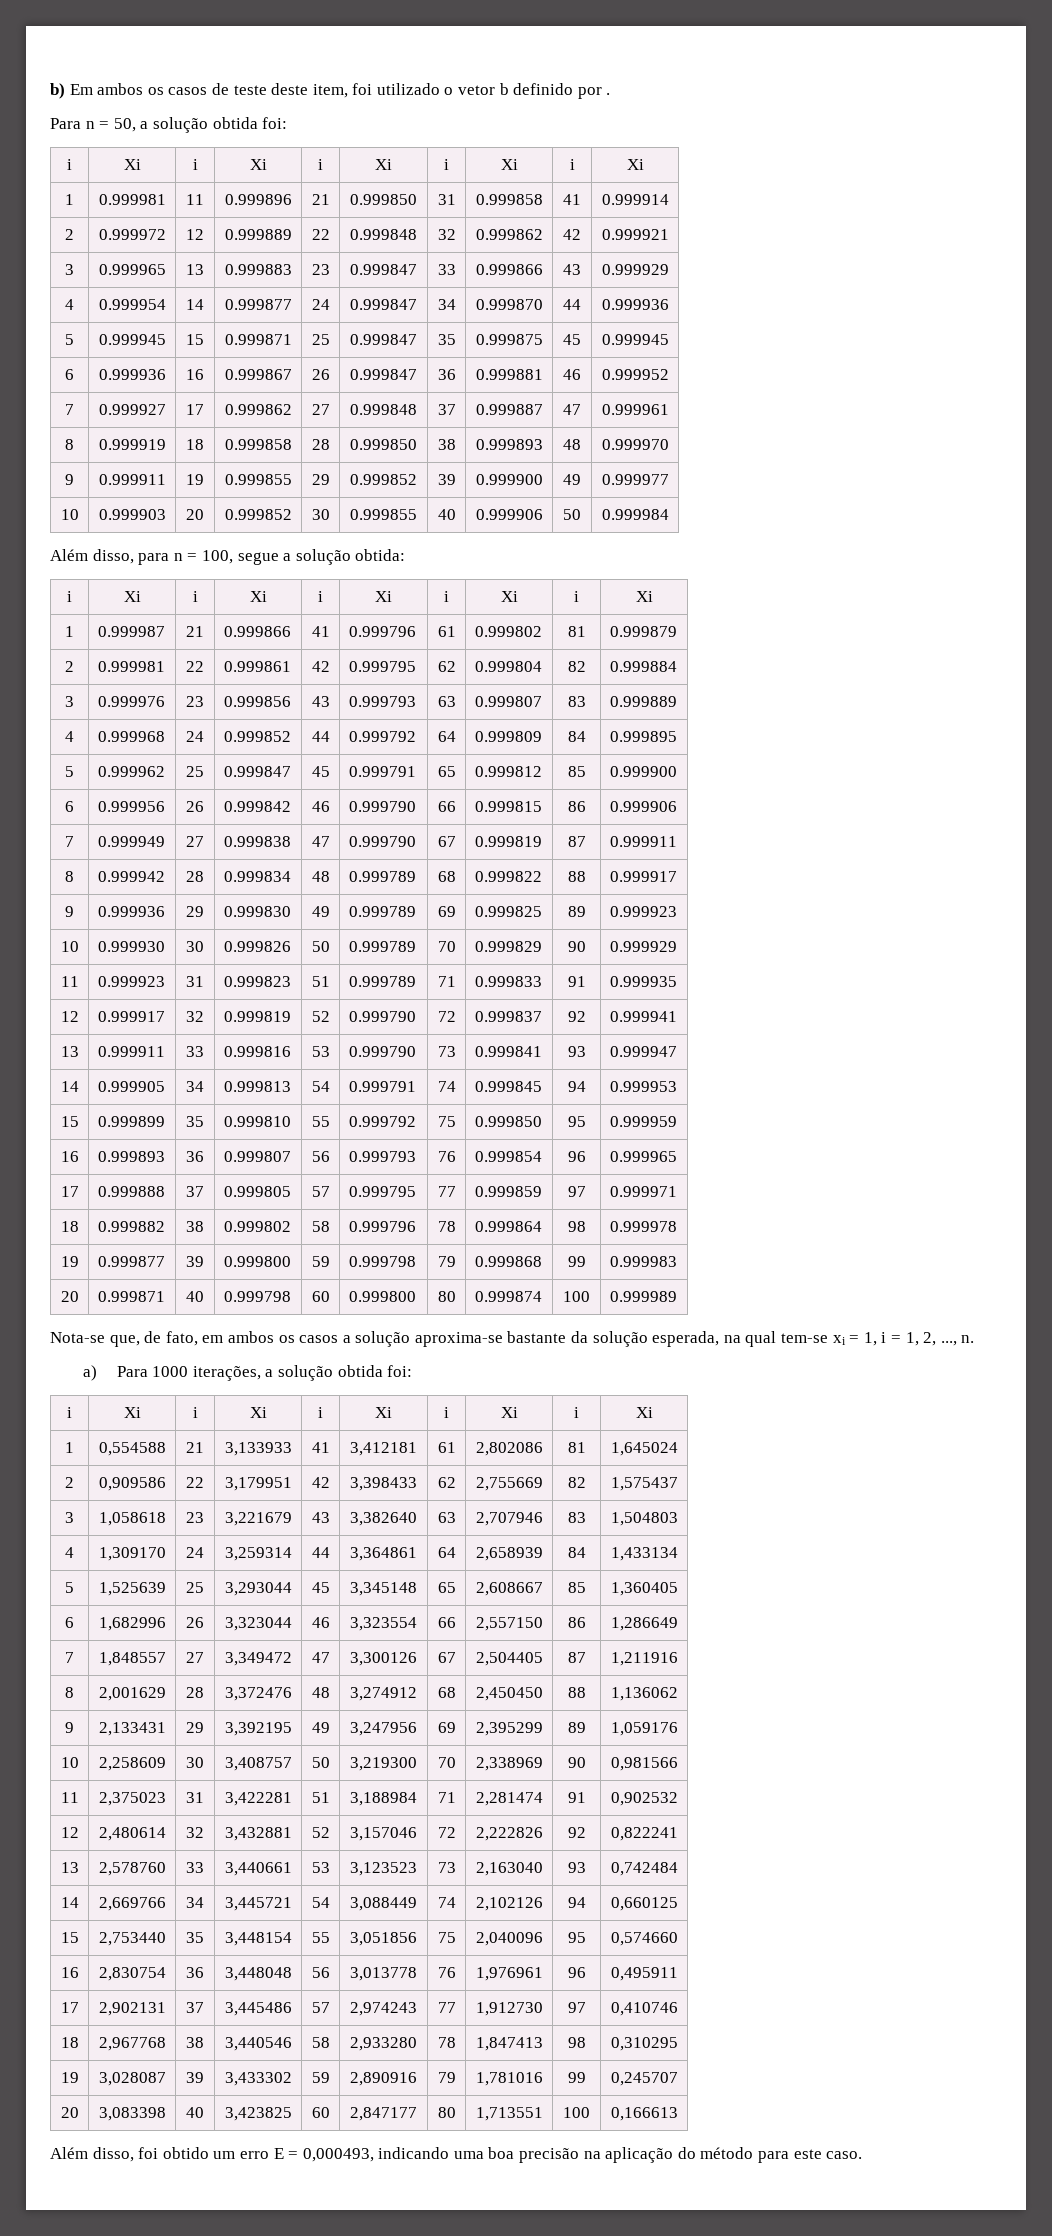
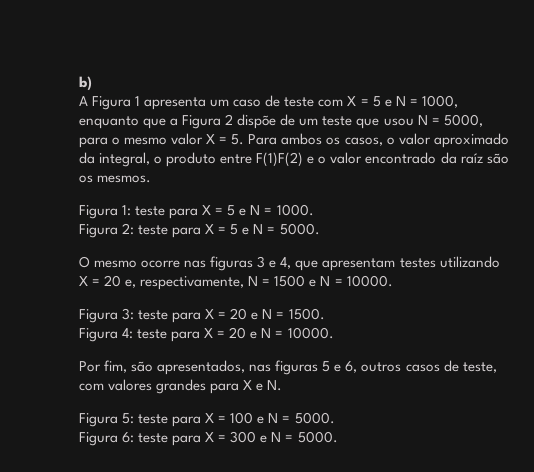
- b) Em ambos os casos de teste deste item, foi utilizado o vetor b definido por .
- Para n = 50, a solução obtida foi:
- i | Xi | i | Xi | i | Xi | i | Xi | i | Xi
- 1 | 0.999981 | 11 | 0.999896 | 21 | 0.999850 | 31 | 0.999858 | 41 | 0.999914
- 2 | 0.999972 | 12 | 0.999889 | 22 | 0.999848 | 32 | 0.999862 | 42 | 0.999921
- 3 | 0.999965 | 13 | 0.999883 | 23 | 0.999847 | 33 | 0.999866 | 43 | 0.999929
- 4 | 0.999954 | 14 | 0.999877 | 24 | 0.999847 | 34 | 0.999870 | 44 | 0.999936
- 5 | 0.999945 | 15 | 0.999871 | 25 | 0.999847 | 35 | 0.999875 | 45 | 0.999945
- 6 | 0.999936 | 16 | 0.999867 | 26 | 0.999847 | 36 | 0.999881 | 46 | 0.999952
- 7 | 0.999927 | 17 | 0.999862 | 27 | 0.999848 | 37 | 0.999887 | 47 | 0.999961
- 8 | 0.999919 | 18 | 0.999858 | 28 | 0.999850 | 38 | 0.999893 | 48 | 0.999970
- 9 | 0.999911 | 19 | 0.999855 | 29 | 0.999852 | 39 | 0.999900 | 49 | 0.999977
- 10 | 0.999903 | 20 | 0.999852 | 30 | 0.999855 | 40 | 0.999906 | 50 | 0.999984
- Além disso, para n = 100, segue a solução obtida:
- i | Xi | i | Xi | i | Xi | i | Xi | i | Xi
- 1 | 0.999987 | 21 | 0.999866 | 41 | 0.999796 | 61 | 0.999802 | 81 | 0.999879
- 2 | 0.999981 | 22 | 0.999861 | 42 | 0.999795 | 62 | 0.999804 | 82 | 0.999884
- 3 | 0.999976 | 23 | 0.999856 | 43 | 0.999793 | 63 | 0.999807 | 83 | 0.999889
- 4 | 0.999968 | 24 | 0.999852 | 44 | 0.999792 | 64 | 0.999809 | 84 | 0.999895
- 5 | 0.999962 | 25 | 0.999847 | 45 | 0.999791 | 65 | 0.999812 | 85 | 0.999900
- 6 | 0.999956 | 26 | 0.999842 | 46 | 0.999790 | 66 | 0.999815 | 86 | 0.999906
- 7 | 0.999949 | 27 | 0.999838 | 47 | 0.999790 | 67 | 0.999819 | 87 | 0.999911
- 8 | 0.999942 | 28 | 0.999834 | 48 | 0.999789 | 68 | 0.999822 | 88 | 0.999917
- 9 | 0.999936 | 29 | 0.999830 | 49 | 0.999789 | 69 | 0.999825 | 89 | 0.999923
- 10 | 0.999930 | 30 | 0.999826 | 50 | 0.999789 | 70 | 0.999829 | 90 | 0.999929
- 11 | 0.999923 | 31 | 0.999823 | 51 | 0.999789 | 71 | 0.999833 | 91 | 0.999935
- 12 | 0.999917 | 32 | 0.999819 | 52 | 0.999790 | 72 | 0.999837 | 92 | 0.999941
- 13 | 0.999911 | 33 | 0.999816 | 53 | 0.999790 | 73 | 0.999841 | 93 | 0.999947
- 14 | 0.999905 | 34 | 0.999813 | 54 | 0.999791 | 74 | 0.999845 | 94 | 0.999953
- 15 | 0.999899 | 35 | 0.999810 | 55 | 0.999792 | 75 | 0.999850 | 95 | 0.999959
- 16 | 0.999893 | 36 | 0.999807 | 56 | 0.999793 | 76 | 0.999854 | 96 | 0.999965
- 17 | 0.999888 | 37 | 0.999805 | 57 | 0.999795 | 77 | 0.999859 | 97 | 0.999971
- 18 | 0.999882 | 38 | 0.999802 | 58 | 0.999796 | 78 | 0.999864 | 98 | 0.999978
- 19 | 0.999877 | 39 | 0.999800 | 59 | 0.999798 | 79 | 0.999868 | 99 | 0.999983
- 20 | 0.999871 | 40 | 0.999798 | 60 | 0.999800 | 80 | 0.999874 | 100 | 0.999989
- Nota-se que, de fato, em ambos os casos a solução aproxima-se bastante da solução esperada, na qual tem-se xi = 1, i = 1, 2, ..., n.
- a) Para 1000 iterações, a solução obtida foi:
- i | Xi | i | Xi | i | Xi | i | Xi | i | Xi
- 1 | 0,554588 | 21 | 3,133933 | 41 | 3,412181 | 61 | 2,802086 | 81 | 1,645024
- 2 | 0,909586 | 22 | 3,179951 | 42 | 3,398433 | 62 | 2,755669 | 82 | 1,575437
- 3 | 1,058618 | 23 | 3,221679 | 43 | 3,382640 | 63 | 2,707946 | 83 | 1,504803
- 4 | 1,309170 | 24 | 3,259314 | 44 | 3,364861 | 64 | 2,658939 | 84 | 1,433134
- 5 | 1,525639 | 25 | 3,293044 | 45 | 3,345148 | 65 | 2,608667 | 85 | 1,360405
- 6 | 1,682996 | 26 | 3,323044 | 46 | 3,323554 | 66 | 2,557150 | 86 | 1,286649
- 7 | 1,848557 | 27 | 3,349472 | 47 | 3,300126 | 67 | 2,504405 | 87 | 1,211916
- 8 | 2,001629 | 28 | 3,372476 | 48 | 3,274912 | 68 | 2,450450 | 88 | 1,136062
- 9 | 2,133431 | 29 | 3,392195 | 49 | 3,247956 | 69 | 2,395299 | 89 | 1,059176
- 10 | 2,258609 | 30 | 3,408757 | 50 | 3,219300 | 70 | 2,338969 | 90 | 0,981566
- 11 | 2,375023 | 31 | 3,422281 | 51 | 3,188984 | 71 | 2,281474 | 91 | 0,902532
- 12 | 2,480614 | 32 | 3,432881 | 52 | 3,157046 | 72 | 2,222826 | 92 | 0,822241
- 13 | 2,578760 | 33 | 3,440661 | 53 | 3,123523 | 73 | 2,163040 | 93 | 0,742484
- 14 | 2,669766 | 34 | 3,445721 | 54 | 3,088449 | 74 | 2,102126 | 94 | 0,660125
- 15 | 2,753440 | 35 | 3,448154 | 55 | 3,051856 | 75 | 2,040096 | 95 | 0,574660
- 16 | 2,830754 | 36 | 3,448048 | 56 | 3,013778 | 76 | 1,976961 | 96 | 0,495911
- 17 | 2,902131 | 37 | 3,445486 | 57 | 2,974243 | 77 | 1,912730 | 97 | 0,410746
- 18 | 2,967768 | 38 | 3,440546 | 58 | 2,933280 | 78 | 1,847413 | 98 | 0,310295
- 19 | 3,028087 | 39 | 3,433302 | 59 | 2,890916 | 79 | 1,781016 | 99 | 0,245707
- 20 | 3,083398 | 40 | 3,423825 | 60 | 2,847177 | 80 | 1,713551 | 100 | 0,166613
- Além disso, foi obtido um erro E = 0,000493, indicando uma boa precisão na aplicação do método para este caso.
+ b)
+ A Figura 1 apresenta um caso de teste com X = 5 e N = 1000, enquanto que a Figura 2 dispõe de um teste que usou N = 5000, para o mesmo valor X = 5. Para ambos os casos, o valor aproximado da integral, o produto entre F(1)F(2) e o valor encontrado da raíz são os mesmos.
+ Figura 1: teste para X = 5 e N = 1000.
+ Figura 2: teste para X = 5 e N = 5000.
+ O mesmo ocorre nas figuras 3 e 4, que apresentam testes utilizando X = 20 e, respectivamente, N = 1500 e N = 10000.
+ Figura 3: teste para X = 20 e N = 1500.
+ Figura 4: teste para X = 20 e N = 10000.
+ Por fim, são apresentados, nas figuras 5 e 6, outros casos de teste, com valores grandes para X e N.
+ Figura 5: teste para X = 100 e N = 5000.
+ Figura 6: teste para X = 300 e N = 5000.

